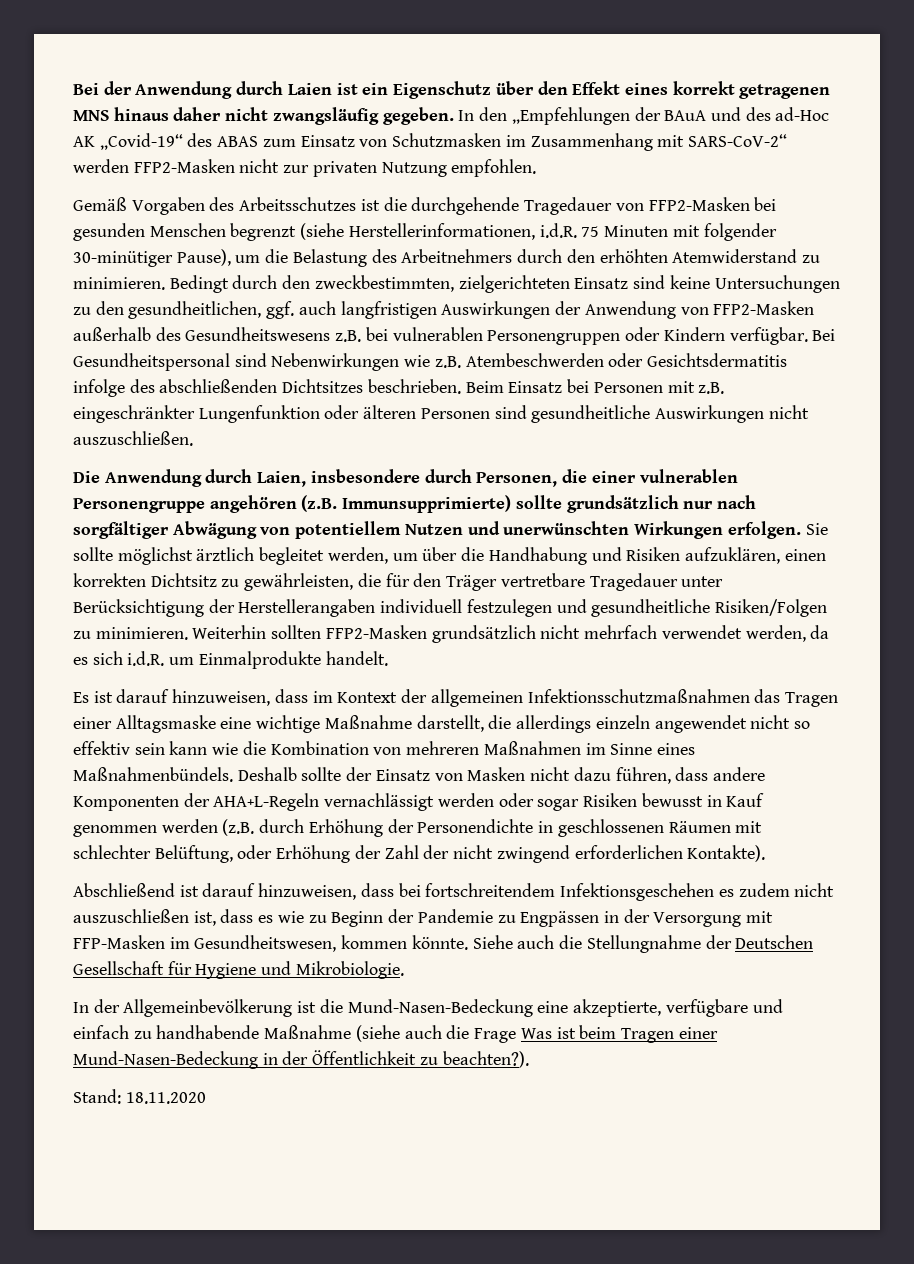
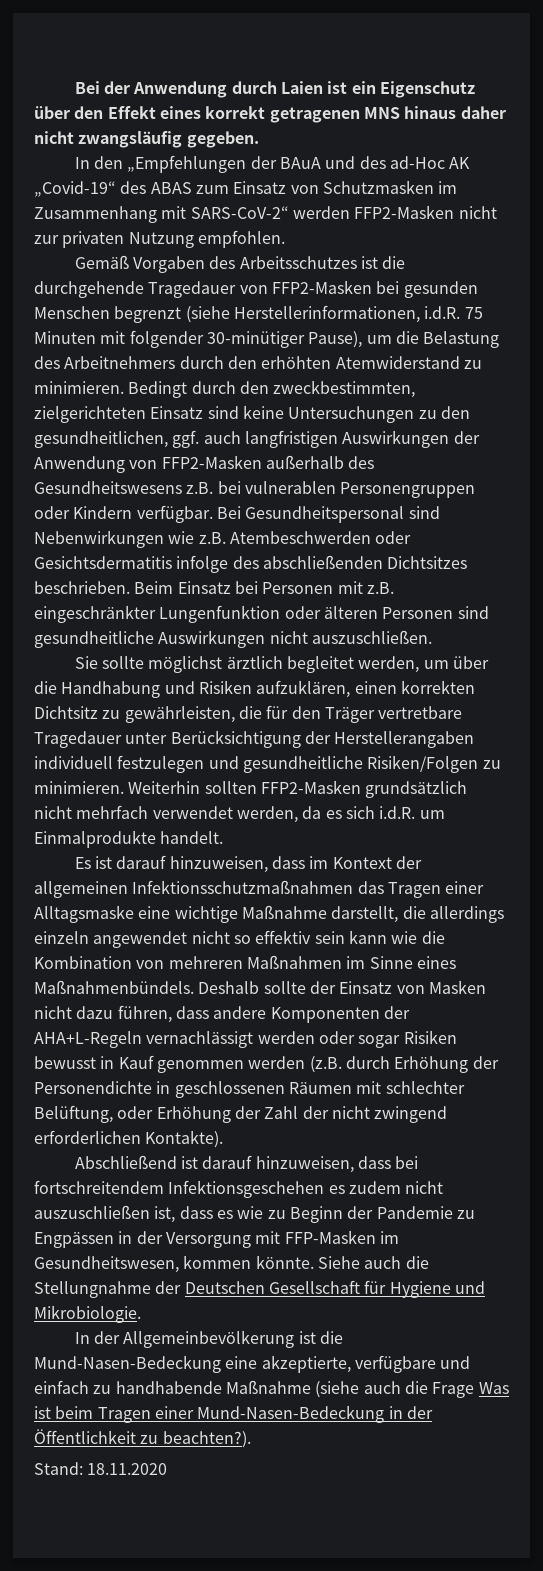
- Bei der Anwendung durch Laien ist ein Eigenschutz über den Effekt eines korrekt getragenen MNS hinaus daher nicht zwangsläufig gegeben. In den „Empfehlungen der BAuA und des ad-Hoc AK „Covid-19“ des ABAS zum Einsatz von Schutzmasken im Zusammenhang mit SARS-CoV-2“ werden FFP2-Masken nicht zur privaten Nutzung empfohlen.
+ Bei der Anwendung durch Laien ist ein Eigenschutz über den Effekt eines korrekt getragenen MNS hinaus daher nicht zwangsläufig gegeben.
+ In den „Empfehlungen der BAuA und des ad-Hoc AK „Covid-19“ des ABAS zum Einsatz von Schutzmasken im Zusammenhang mit SARS-CoV-2“ werden FFP2-Masken nicht zur privaten Nutzung empfohlen.
- Die Anwendung durch Laien, insbesondere durch Personen, die einer vulnerablen Personengruppe angehören (z.B. Immunsupprimierte) sollte grundsätzlich nur nach sorgfältiger Abwägung von potentiellem Nutzen und unerwünschten Wirkungen erfolgen.

